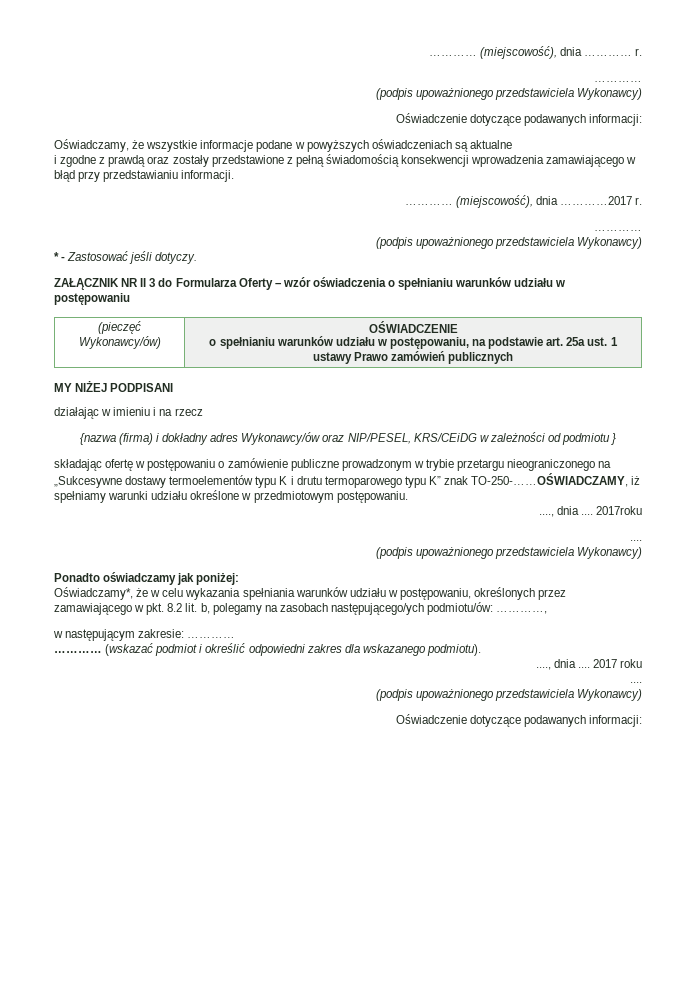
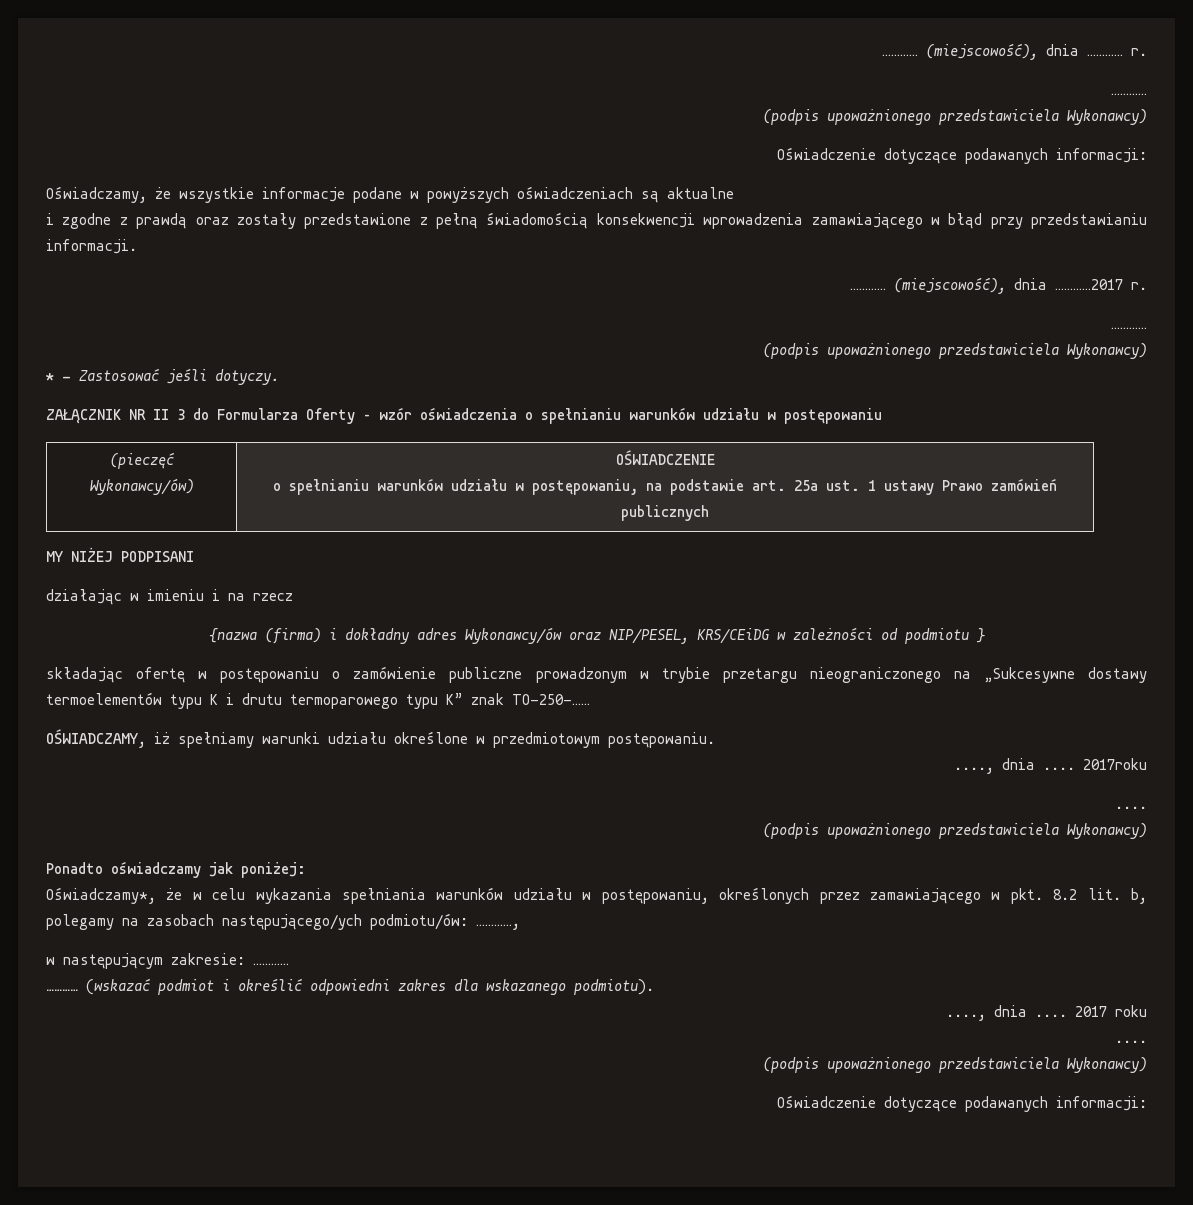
- składając ofertę w postępowaniu o zamówienie publiczne prowadzonym w trybie przetargu nieograniczonego na „Sukcesywne dostawy termoelementów typu K i drutu termoparowego typu K” znak TO-250-……OŚWIADCZAMY, iż spełniamy warunki udziału określone w przedmiotowym postępowaniu.
+ składając ofertę w postępowaniu o zamówienie publiczne prowadzonym w trybie przetargu nieograniczonego na „Sukcesywne dostawy termoelementów typu K i drutu termoparowego typu K” znak TO-250-……
+ OŚWIADCZAMY, iż spełniamy warunki udziału określone w przedmiotowym postępowaniu.

